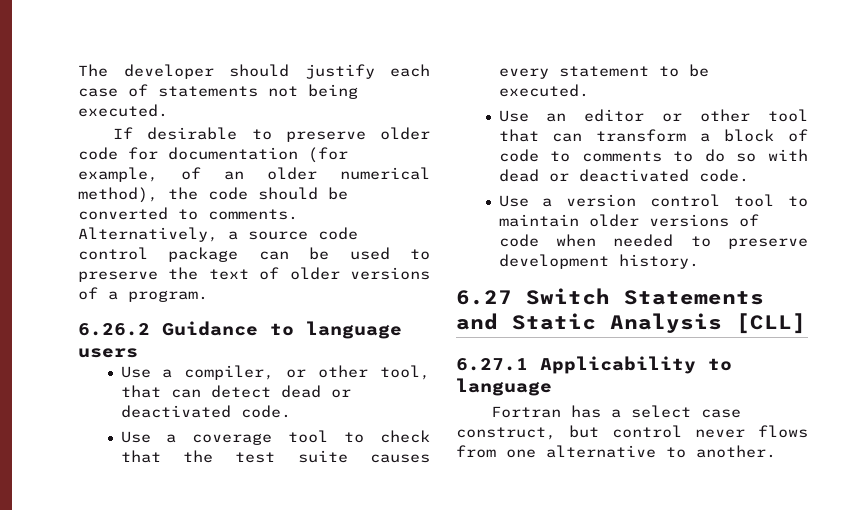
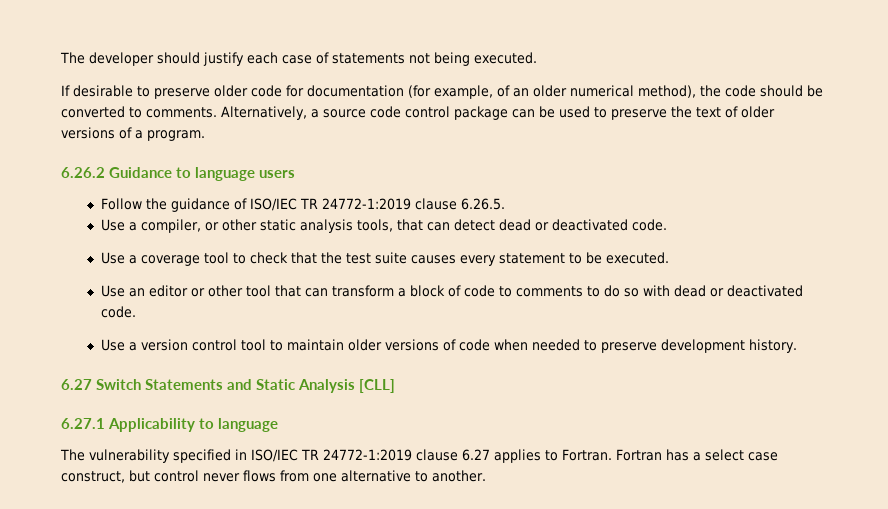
+ Follow the guidance of ISO/IEC TR 24772-1:2019 clause 6.26.5.
- Use a compiler, or other tool, that can detect dead or deactivated code.
+ Use a compiler, or other static analysis tools, that can detect dead or deactivated code.
+ The vulnerability specified in ISO/IEC TR 24772-1:2019 clause 6.27 applies to Fortran.

